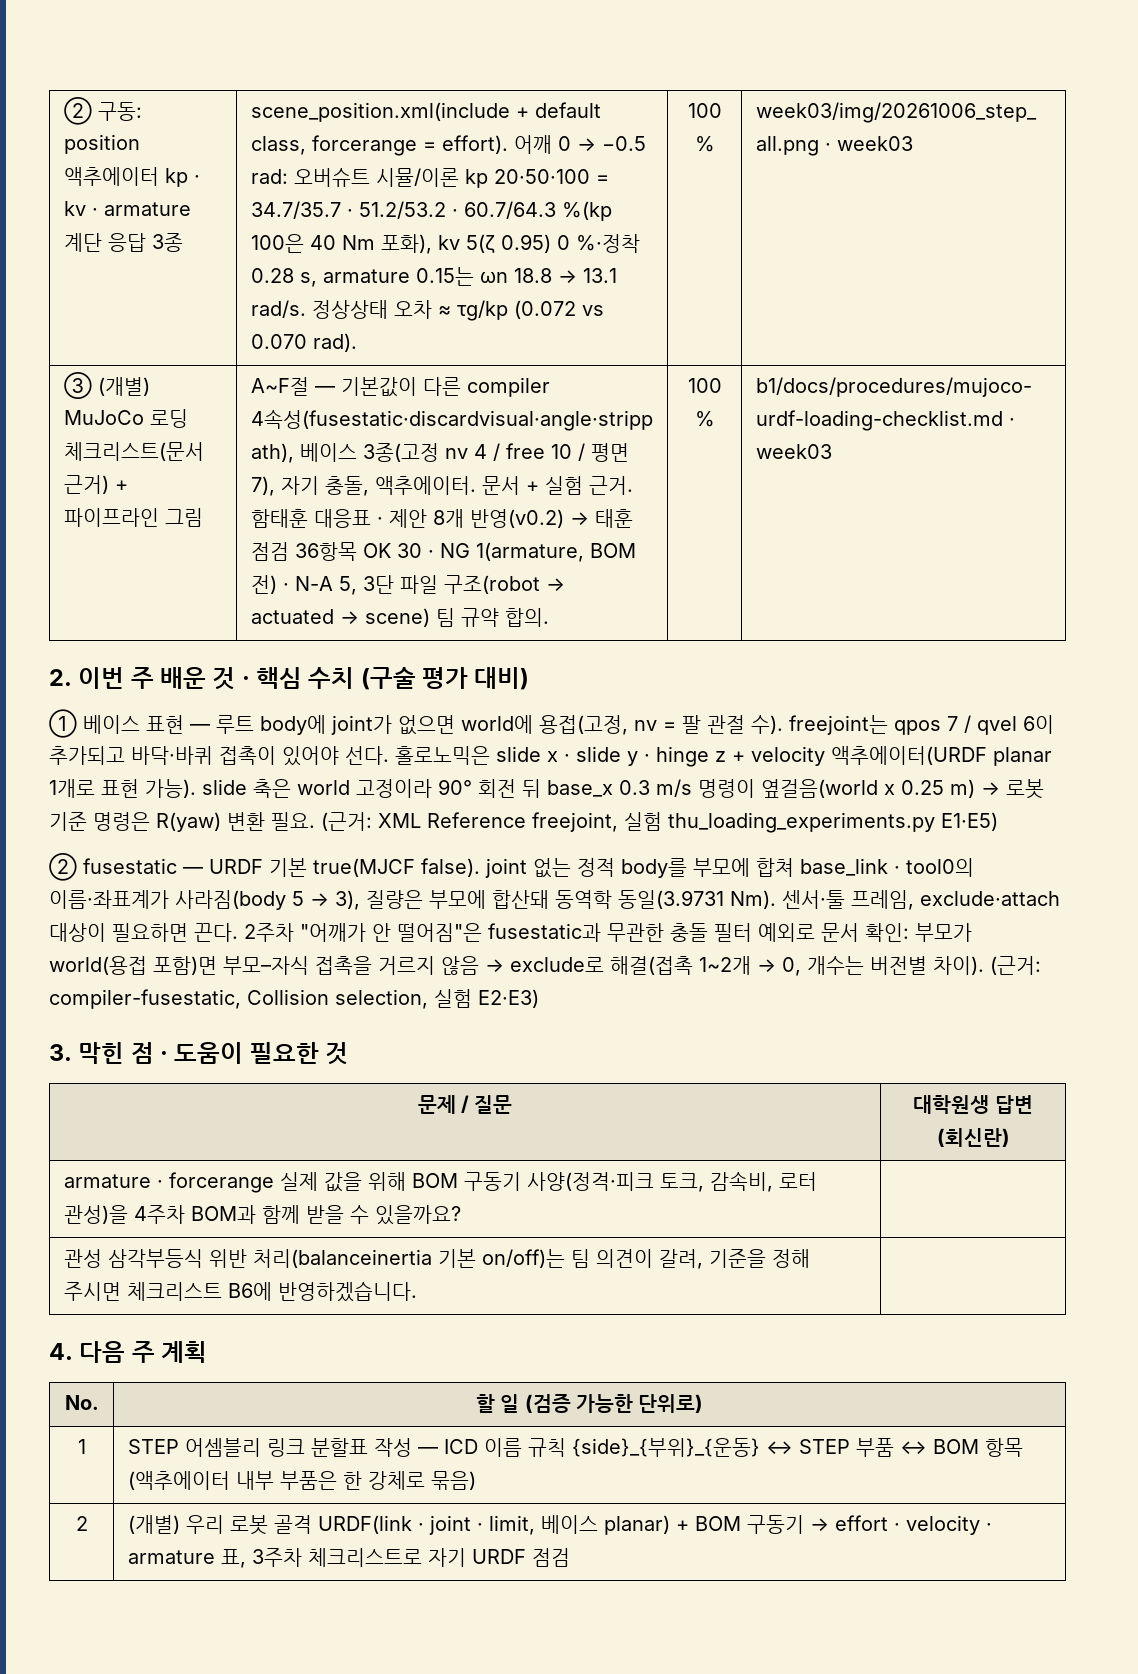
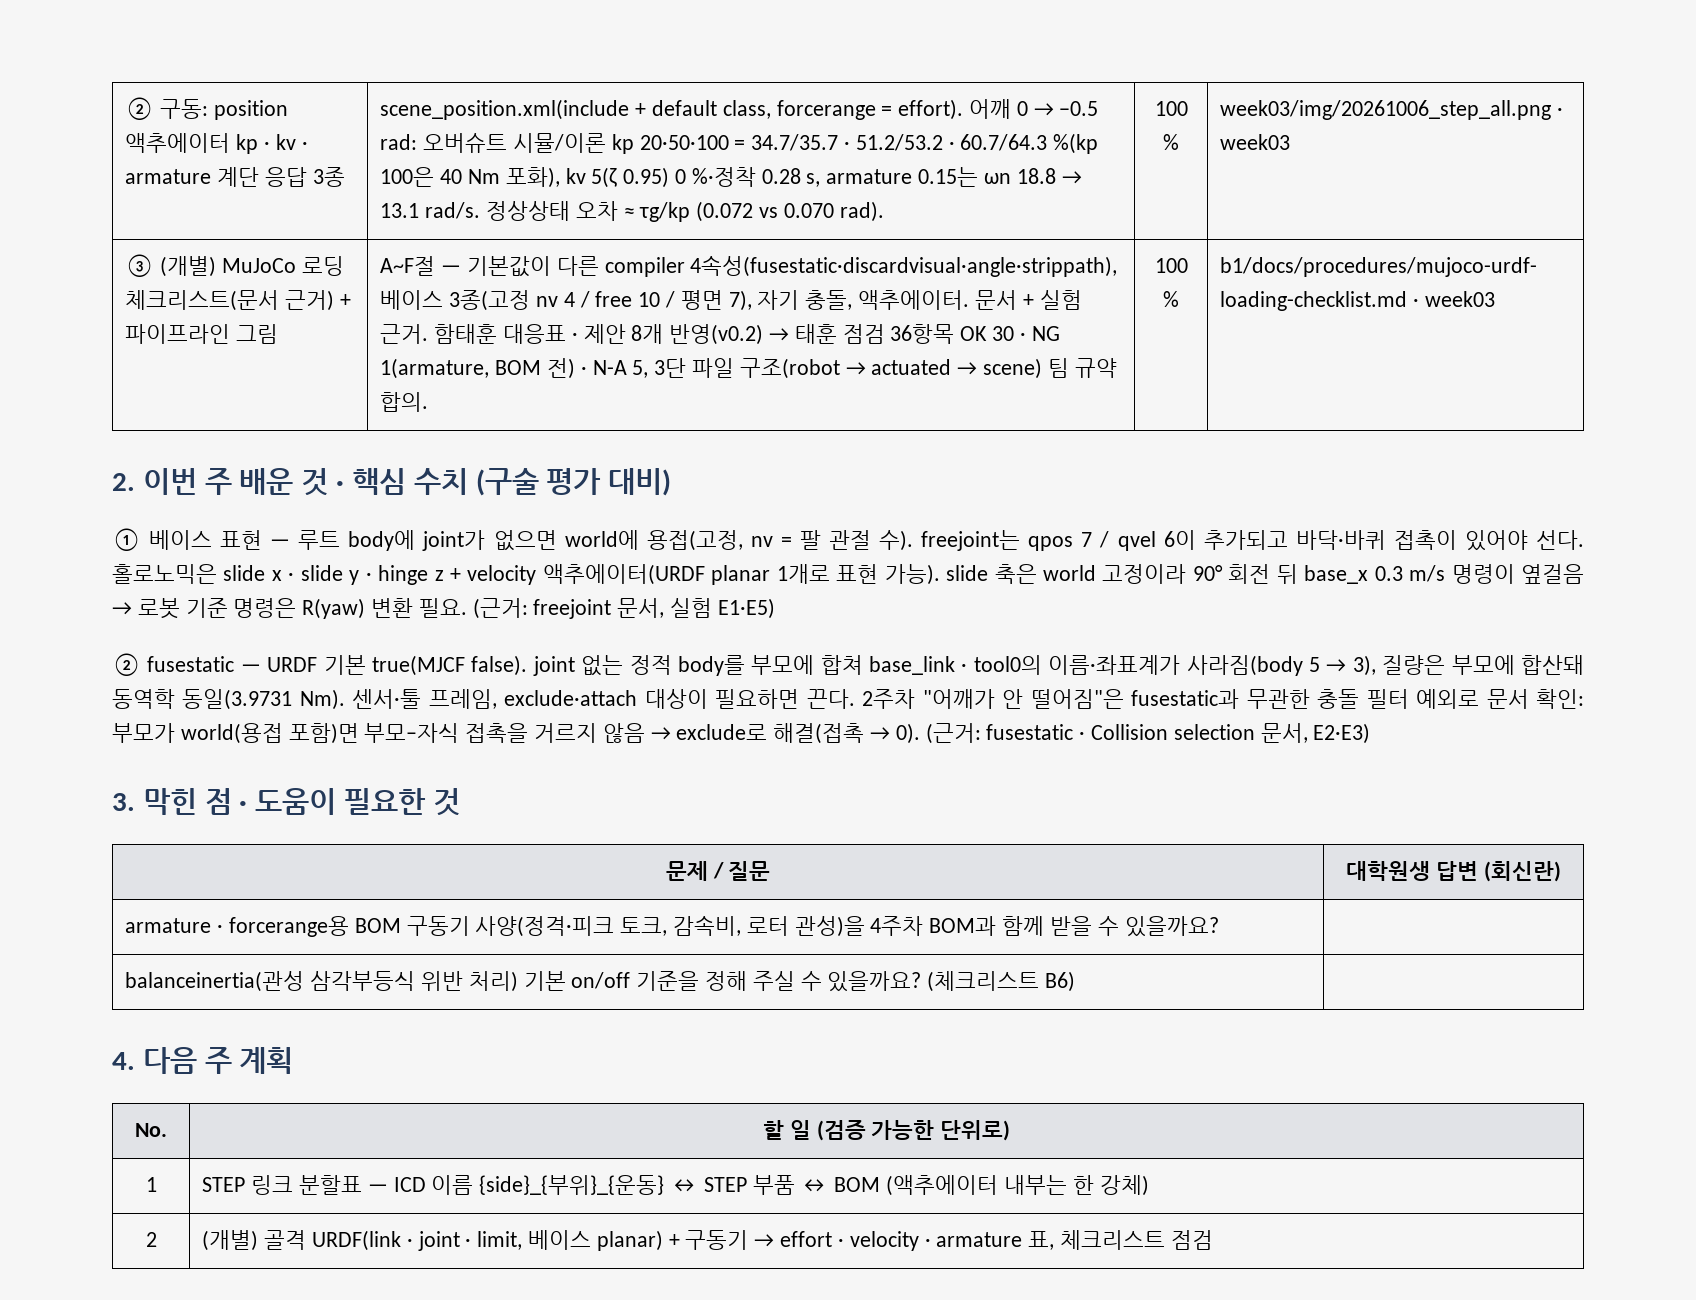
- 홀로노믹은 slide x · slide y · hinge z + velocity 액추에이터(URDF planar 1개로 표현 가능). slide 축은 world 고정이라 90° 회전 뒤 base_x 0.3 m/s 명령이 옆걸음(world x 0.25 m) → 로봇 기준 명령은 R(yaw) 변환 필요.
+ 홀로노믹은 slide x · slide y · hinge z + velocity 액추에이터(URDF planar 1개로 표현 가능). slide 축은 world 고정이라 90° 회전 뒤 base_x 0.3 m/s 명령이 옆걸음 → 로봇 기준 명령은 R(yaw) 변환 필요.
- (근거: XML Reference freejoint, 실험 thu_loading_experiments.py E1·E5)
+ (근거: freejoint 문서, 실험 E1·E5)
- 2주차 "어깨가 안 떨어짐"은 fusestatic과 무관한 충돌 필터 예외로 문서 확인: 부모가 world(용접 포함)면 부모–자식 접촉을 거르지 않음 → exclude로 해결(접촉 1~2개 → 0, 개수는 버전별 차이). (근거: compiler-fusestatic, Collision selection, 실험 E2·E3)
+ 2주차 "어깨가 안 떨어짐"은 fusestatic과 무관한 충돌 필터 예외로 문서 확인: 부모가 world(용접 포함)면 부모–자식 접촉을 거르지 않음 → exclude로 해결(접촉 → 0). (근거: fusestatic · Collision selection 문서, E2·E3)
- armature · forcerange 실제 값을 위해 BOM 구동기 사양(정격·피크 토크, 감속비, 로터 관성)을 4주차 BOM과 함께 받을 수 있을까요? |
+ armature · forcerange용 BOM 구동기 사양(정격·피크 토크, 감속비, 로터 관성)을 4주차 BOM과 함께 받을 수 있을까요? |
- 관성 삼각부등식 위반 처리(balanceinertia 기본 on/off)는 팀 의견이 갈려, 기준을 정해 주시면 체크리스트 B6에 반영하겠습니다. |
+ balanceinertia(관성 삼각부등식 위반 처리) 기본 on/off 기준을 정해 주실 수 있을까요? (체크리스트 B6) |
- 1 | STEP 어셈블리 링크 분할표 작성 — ICD 이름 규칙 {side}_{부위}_{운동} ↔ STEP 부품 ↔ BOM 항목 (액추에이터 내부 부품은 한 강체로 묶음)
+ 1 | STEP 링크 분할표 — ICD 이름 {side}_{부위}_{운동} ↔ STEP 부품 ↔ BOM (액추에이터 내부는 한 강체)
- 2 | (개별) 우리 로봇 골격 URDF(link · joint · limit, 베이스 planar) + BOM 구동기 → effort · velocity · armature 표, 3주차 체크리스트로 자기 URDF 점검
+ 2 | (개별) 골격 URDF(link · joint · limit, 베이스 planar) + 구동기 → effort · velocity · armature 표, 체크리스트 점검

